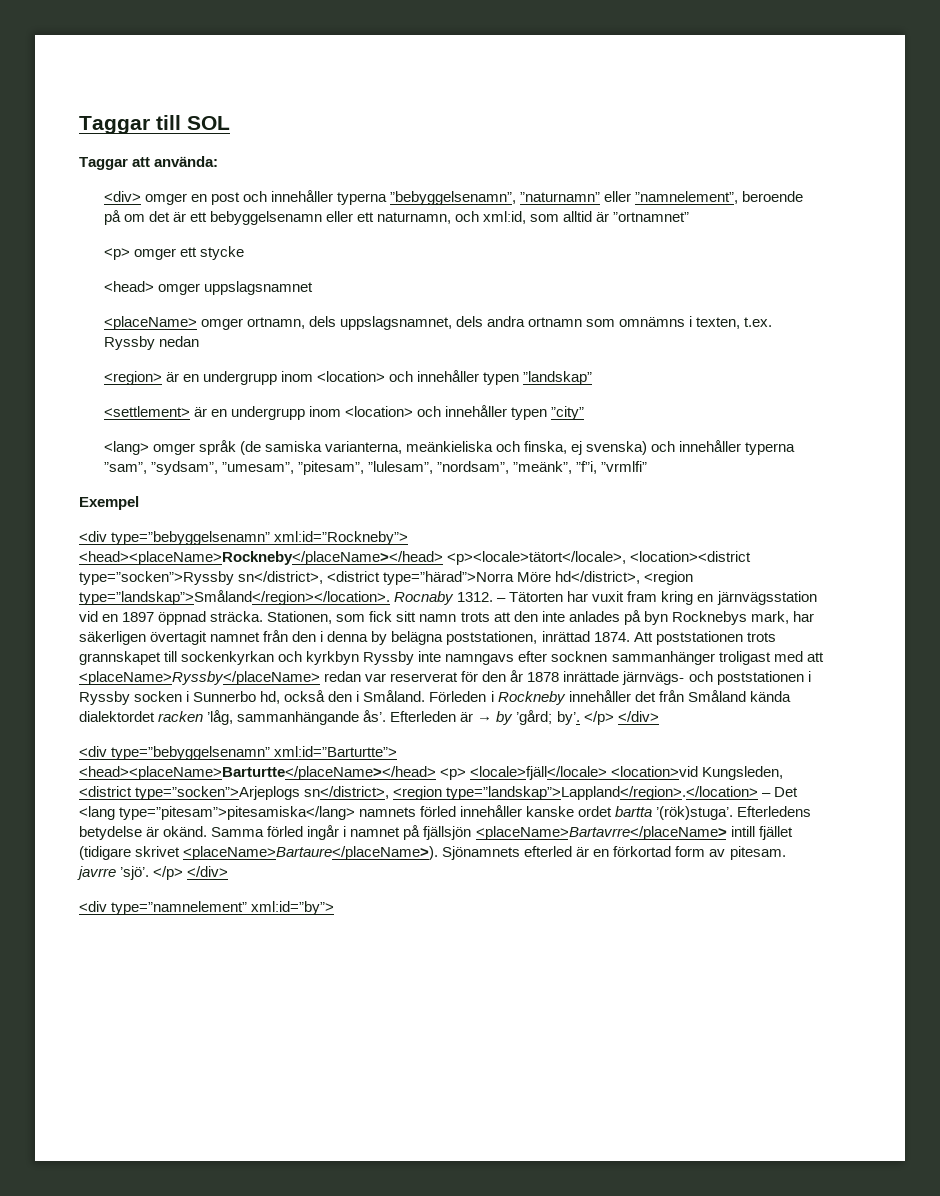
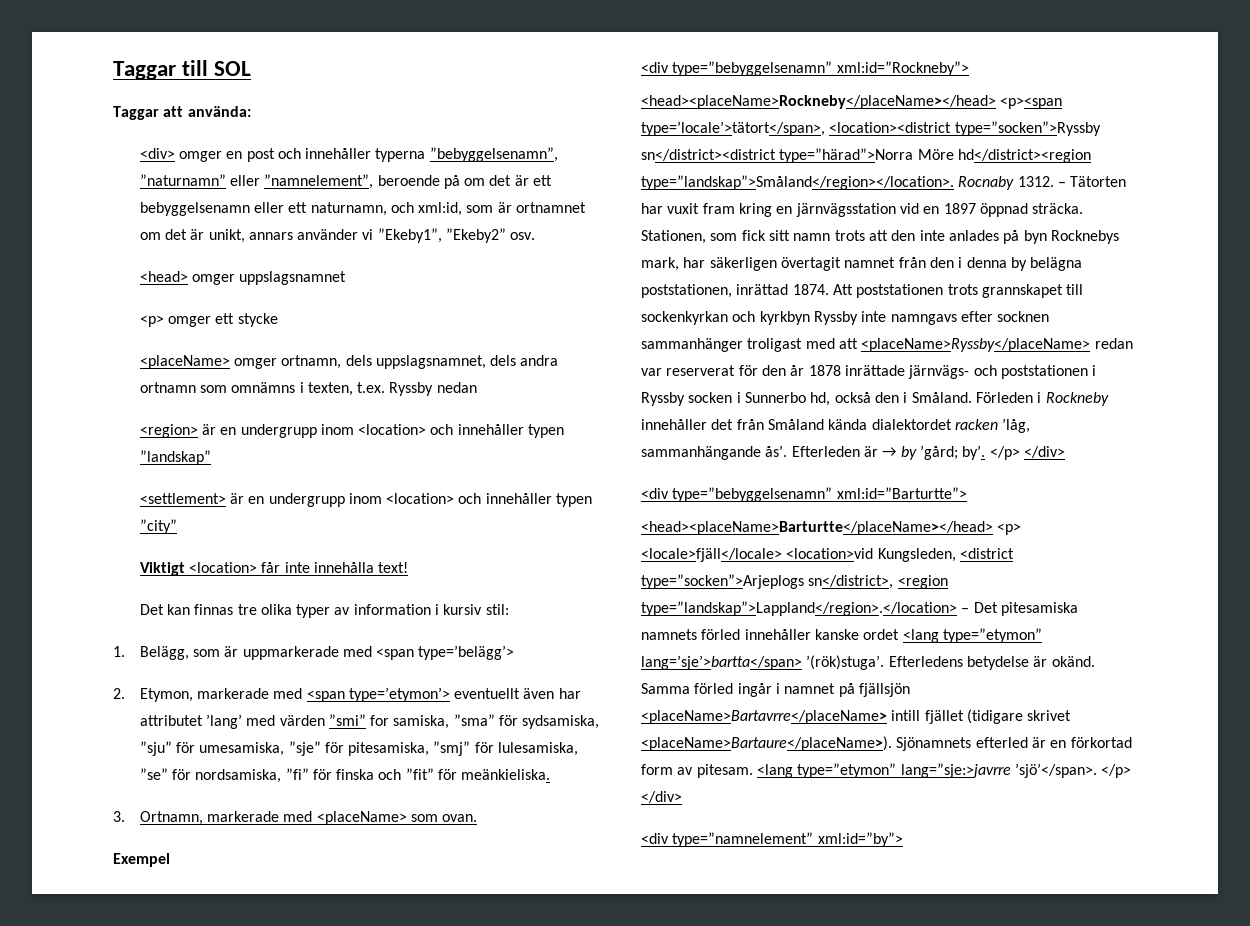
- <div> omger en post och innehåller typerna ”bebyggelsenamn”, ”naturnamn” eller ”namnelement”, beroende på om det är ett bebyggelsenamn eller ett naturnamn, och xml:id, som alltid är ”ortnamnet”
+ <div> omger en post och innehåller typerna ”bebyggelsenamn”, ”naturnamn” eller ”namnelement”, beroende på om det är ett bebyggelsenamn eller ett naturnamn, och xml:id, som är ortnamnet om det är unikt, annars använder vi ”Ekeby1”, ”Ekeby2” osv.
+ <head> omger uppslagsnamnet
- <head> omger uppslagsnamnet
- <lang> omger språk (de samiska varianterna, meänkieliska och finska, ej svenska) och innehåller typerna ”sam”, ”sydsam”, ”umesam”, ”pitesam”, ”lulesam”, ”nordsam”, ”meänk”, ”f”i, ”vrmlfi”
+ Viktigt <location> får inte innehålla text!
+ Det kan finnas tre olika typer av information i kursiv stil:
+ 1. Belägg, som är uppmarkerade med <span type=’belägg’>
+ 2. Etymon, markerade med <span type=’etymon’> eventuellt även har attributet ’lang’ med värden ”smi” for samiska, ”sma” för sydsamiska, ”sju” för umesamiska, ”sje” för pitesamiska, ”smj” för lulesamiska, ”se” för nordsamiska, ”fi” för finska och ”fit” för meänkieliska.
+ 3. Ortnamn, markerade med <placeName> som ovan.
- <head><placeName>Rockneby</placeName></head> <p><locale>tätort</locale>, <location><district type=”socken”>Ryssby sn</district>, <district type=”härad”>Norra Möre hd</district>, <region type=”landskap”>Småland</region></location>.
+ <head><placeName>Rockneby</placeName></head> <p><span type=’locale’>tätort</span>, <location><district type=”socken”>Ryssby sn</district><district type=”härad”>Norra Möre hd</district><region type=”landskap”>Småland</region></location>.
- <head><placeName>Barturtte</placeName></head> <p> <locale>fjäll</locale> <location>vid Kungsleden, <district type=”socken”>Arjeplogs sn</district>, <region type=”landskap”>Lappland</region>.</location> – Det <lang type=”pitesam”>pitesamiska</lang> namnets förled innehåller kanske ordet bartta ’(rök)stuga’.
+ <head><placeName>Barturtte</placeName></head> <p> <locale>fjäll</locale> <location>vid Kungsleden, <district type=”socken”>Arjeplogs sn</district>, <region type=”landskap”>Lappland</region>.</location> – Det pitesamiska namnets förled innehåller kanske ordet <lang type=”etymon” lang=’sje’>bartta</span> ’(rök)stuga’.
- Sjönamnets efterled är en förkortad form av pitesam. javrre ’sjö’.
+ Sjönamnets efterled är en förkortad form av pitesam. <lang type=”etymon” lang=”sje:>javrre ’sjö’</span>.

